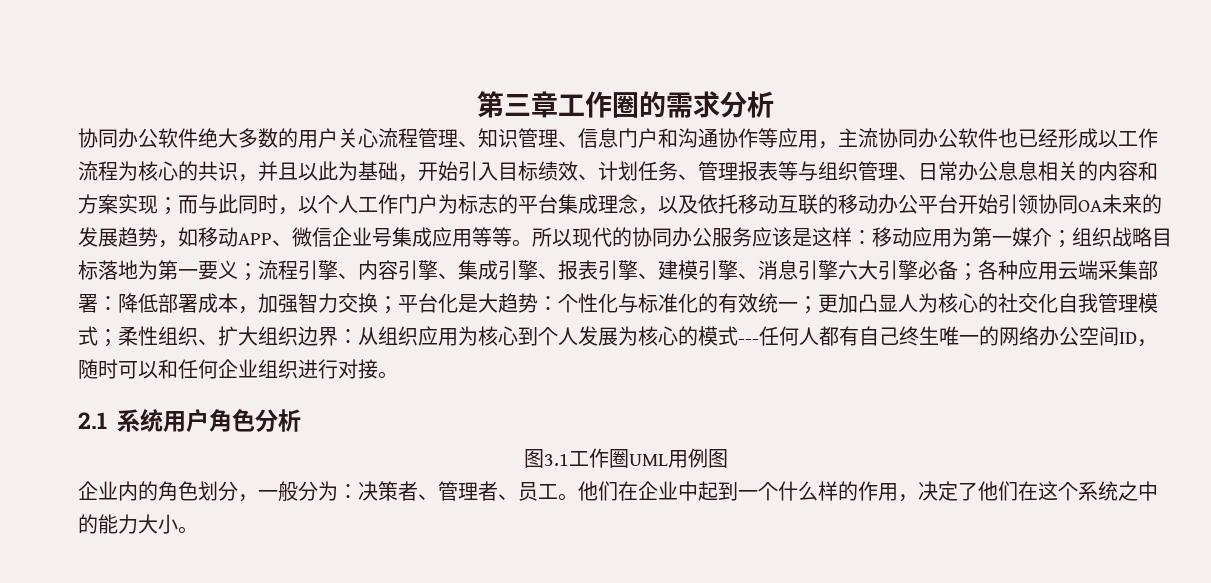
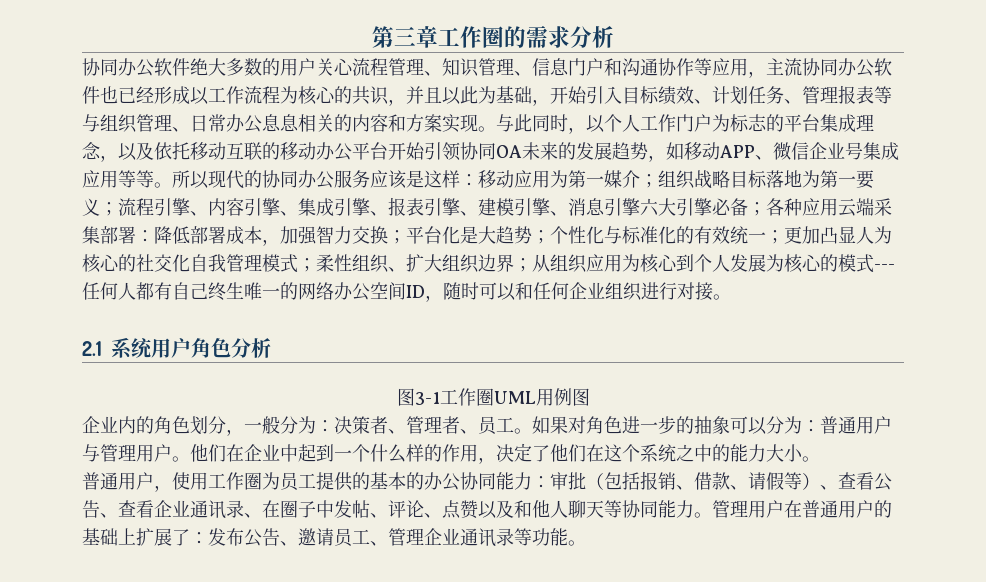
- 协同办公软件绝大多数的用户关心流程管理、知识管理、信息门户和沟通协作等应用，主流协同办公软件也已经形成以工作流程为核心的共识，并且以此为基础，开始引入目标绩效、计划任务、管理报表等与组织管理、日常办公息息相关的内容和方案实现；而与此同时，以个人工作门户为标志的平台集成理念，以及依托移动互联的移动办公平台开始引领协同OA未来的发展趋势，如移动APP、微信企业号集成应用等等。
+ 协同办公软件绝大多数的用户关心流程管理、知识管理、信息门户和沟通协作等应用，主流协同办公软件也已经形成以工作流程为核心的共识，并且以此为基础，开始引入目标绩效、计划任务、管理报表等与组织管理、日常办公息息相关的内容和方案实现。与此同时，以个人工作门户为标志的平台集成理念，以及依托移动互联的移动办公平台开始引领协同OA未来的发展趋势，如移动APP、微信企业号集成应用等等。
- 平台化是大趋势：
+ 平台化是大趋势；
- 柔性组织、扩大组织边界：
+ 柔性组织、扩大组织边界；
- 图3.1工作圈UML用例图
+ 图3-1工作圈UML用例图
+ 如果对角色进一步的抽象可以分为：普通用户与管理用户。
+ 普通用户，使用工作圈为员工提供的基本的办公协同能力：审批（包括报销、借款、请假等）、查看公告、查看企业通讯录、在圈子中发帖、评论、点赞以及和他人聊天等协同能力。管理用户在普通用户的基础上扩展了：发布公告、邀请员工、管理企业通讯录等功能。

